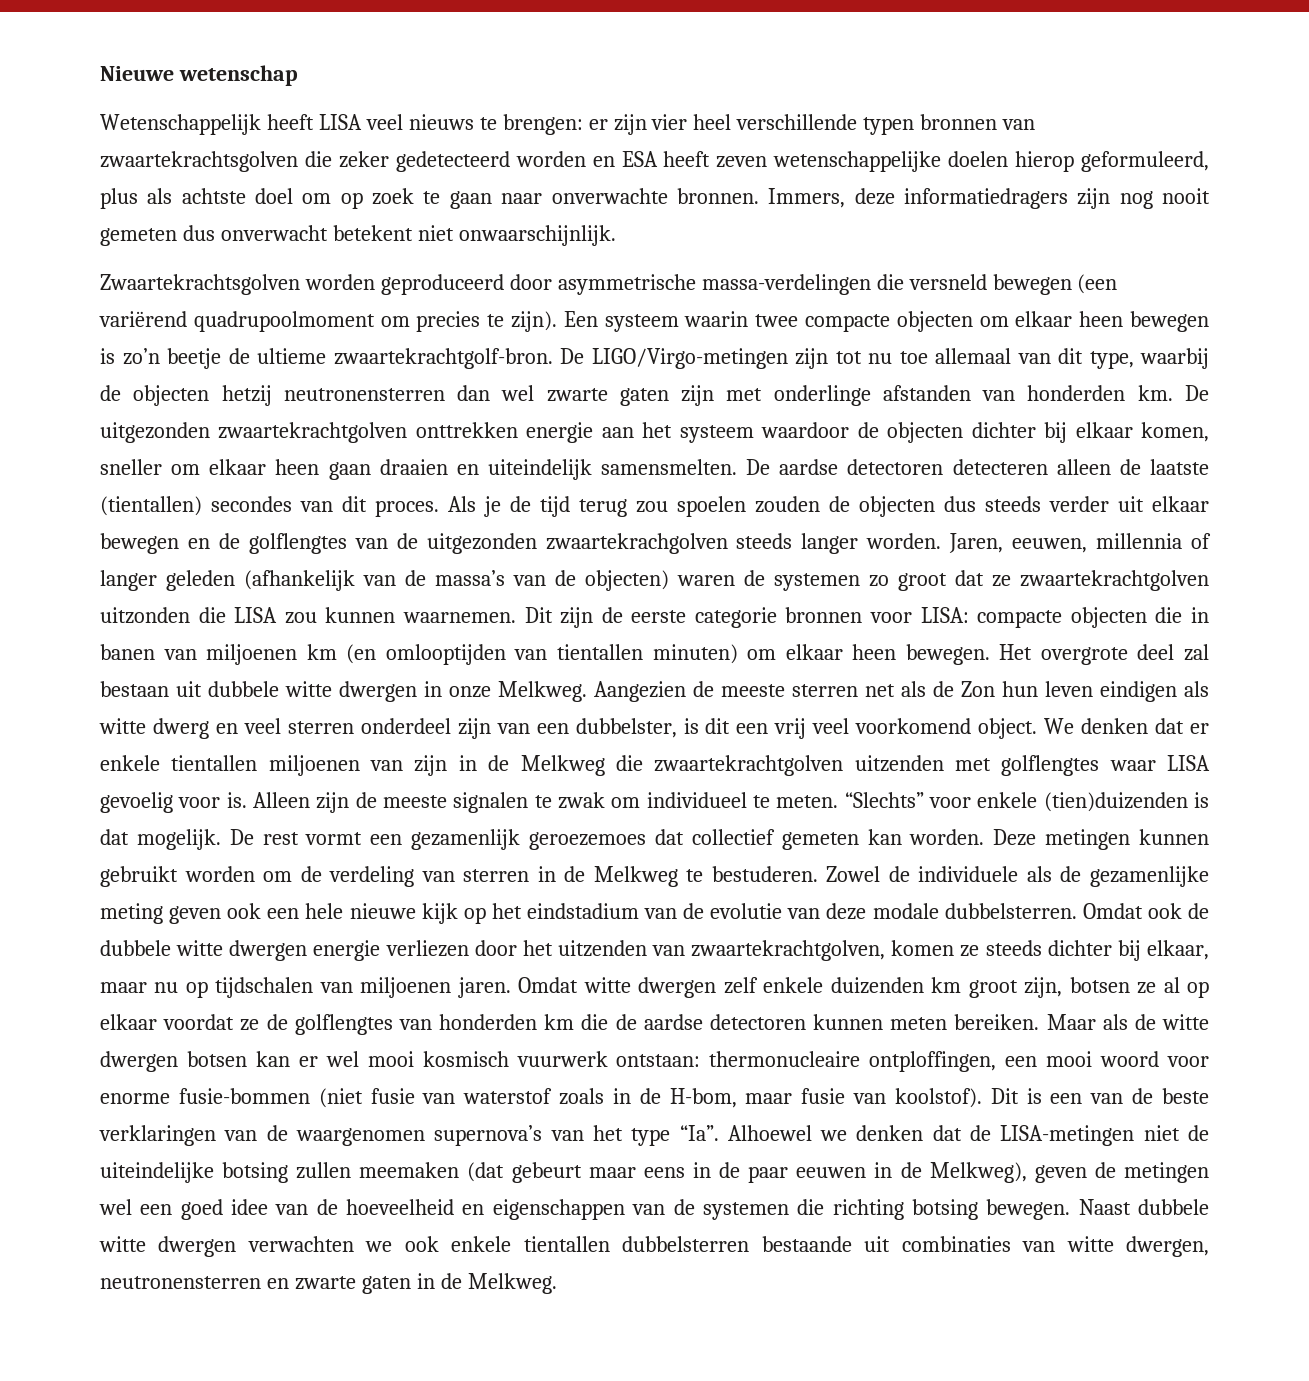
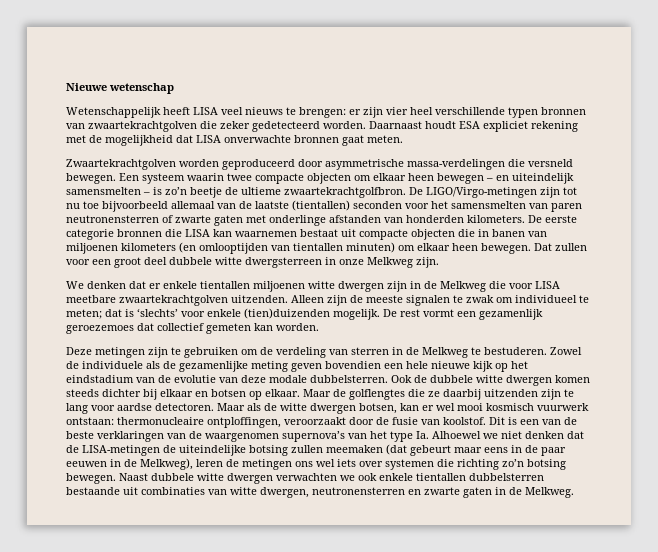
- Wetenschappelijk heeft LISA veel nieuws te brengen: er zijn vier heel verschillende typen bronnen van zwaartekrachtsgolven die zeker gedetecteerd worden en ESA heeft zeven wetenschappelijke doelen hierop geformuleerd, plus als achtste doel om op zoek te gaan naar onverwachte bronnen. Immers, deze informatiedragers zijn nog nooit gemeten dus onverwacht betekent niet onwaarschijnlijk.
- Zwaartekrachtsgolven worden geproduceerd door asymmetrische massa-verdelingen die versneld bewegen (een variërend quadrupoolmoment om precies te zijn).
+ Wetenschappelijk heeft LISA veel nieuws te brengen: er zijn vier heel verschillende typen bronnen van zwaartekrachtgolven die zeker gedetecteerd worden. Daarnaast houdt ESA expliciet rekening met de mogelijkheid dat LISA onverwachte bronnen gaat meten.
+ Zwaartekrachtgolven worden geproduceerd door asymmetrische massa-verdelingen die versneld bewegen.
- Een systeem waarin twee compacte objecten om elkaar heen bewegen is zo’n beetje de ultieme zwaartekrachtgolf-bron.
+ Een systeem waarin twee compacte objecten om elkaar heen bewegen – en uiteindelijk samensmelten – is zo’n beetje de ultieme zwaartekrachtgolfbron.
- De LIGO/Virgo-metingen zijn tot nu toe allemaal van dit type, waarbij de objecten hetzij neutronensterren dan wel zwarte gaten zijn met onderlinge afstanden van honderden km. De uitgezonden zwaartekrachtgolven onttrekken energie aan het systeem waardoor de objecten dichter bij elkaar komen, sneller om elkaar heen gaan draaien en uiteindelijk samensmelten. De aardse detectoren detecteren alleen de laatste (tientallen) secondes van dit proces. Als je de tijd terug zou spoelen zouden de objecten dus steeds verder uit elkaar bewegen en de golflengtes van de uitgezonden zwaartekrachgolven steeds langer worden. Jaren, eeuwen, millennia of langer geleden (afhankelijk van de massa’s van de objecten) waren de systemen zo groot dat ze zwaartekrachtgolven uitzonden die LISA zou kunnen waarnemen. Dit zijn de eerste categorie bronnen voor LISA: compacte objecten die in banen van miljoenen km (en omlooptijden van tientallen minuten) om elkaar heen bewegen.
+ De LIGO/Virgo-metingen zijn tot nu toe bijvoorbeeld allemaal van de laatste (tientallen) seconden voor het samensmelten van paren neutronensterren of zwarte gaten met onderlinge afstanden van honderden kilometers. De eerste categorie bronnen die LISA kan waarnemen bestaat uit compacte objecten die in banen van miljoenen kilometers (en omlooptijden van tientallen minuten) om elkaar heen bewegen.
- Het overgrote deel zal bestaan uit dubbele witte dwergen in onze Melkweg. Aangezien de meeste sterren net als de Zon hun leven eindigen als witte dwerg en veel sterren onderdeel zijn van een dubbelster, is dit een vrij veel voorkomend object. We denken dat er enkele tientallen miljoenen van zijn in de Melkweg die zwaartekrachtgolven uitzenden met golflengtes waar LISA gevoelig voor is.
+ Dat zullen voor een groot deel dubbele witte dwergsterreen in onze Melkweg zijn.
+ We denken dat er enkele tientallen miljoenen witte dwergen zijn in de Melkweg die voor LISA meetbare zwaartekrachtgolven uitzenden.
- Alleen zijn de meeste signalen te zwak om individueel te meten. “Slechts” voor enkele (tien)duizenden is dat mogelijk.
+ Alleen zijn de meeste signalen te zwak om individueel te meten; dat is ‘slechts’ voor enkele (tien)duizenden mogelijk.
- De rest vormt een gezamenlijk geroezemoes dat collectief gemeten kan worden. Deze metingen kunnen gebruikt worden om de verdeling van sterren in de Melkweg te bestuderen.
+ De rest vormt een gezamenlijk geroezemoes dat collectief gemeten kan worden.
+ Deze metingen zijn te gebruiken om de verdeling van sterren in de Melkweg te bestuderen.
- Zowel de individuele als de gezamenlijke meting geven ook een hele nieuwe kijk op het eindstadium van de evolutie van deze modale dubbelsterren.
+ Zowel de individuele als de gezamenlijke meting geven bovendien een hele nieuwe kijk op het eindstadium van de evolutie van deze modale dubbelsterren.
- Omdat ook de dubbele witte dwergen energie verliezen door het uitzenden van zwaartekrachtgolven, komen ze steeds dichter bij elkaar, maar nu op tijdschalen van miljoenen jaren. Omdat witte dwergen zelf enkele duizenden km groot zijn, botsen ze al op elkaar voordat ze de golflengtes van honderden km die de aardse detectoren kunnen meten bereiken.
+ Ook de dubbele witte dwergen komen steeds dichter bij elkaar en botsen op elkaar. Maar de golflengtes die ze daarbij uitzenden zijn te lang voor aardse detectoren.
- Maar als de witte dwergen botsen kan er wel mooi kosmisch vuurwerk ontstaan: thermonucleaire ontploffingen, een mooi woord voor enorme fusie-bommen (niet fusie van waterstof zoals in de H-bom, maar fusie van koolstof).
+ Maar als de witte dwergen botsen, kan er wel mooi kosmisch vuurwerk ontstaan: thermonucleaire ontploffingen, veroorzaakt door de fusie van koolstof.
- Dit is een van de beste verklaringen van de waargenomen supernova’s van het type “Ia”. Alhoewel we denken dat de LISA-metingen niet de uiteindelijke botsing zullen meemaken (dat gebeurt maar eens in de paar eeuwen in de Melkweg), geven de metingen wel een goed idee van de hoeveelheid en eigenschappen van de systemen die richting botsing bewegen.
+ Dit is een van de beste verklaringen van de waargenomen supernova’s van het type Ia. Alhoewel we niet denken dat de LISA-metingen de uiteindelijke botsing zullen meemaken (dat gebeurt maar eens in de paar eeuwen in de Melkweg), leren de metingen ons wel iets over systemen die richting zo’n botsing bewegen.

